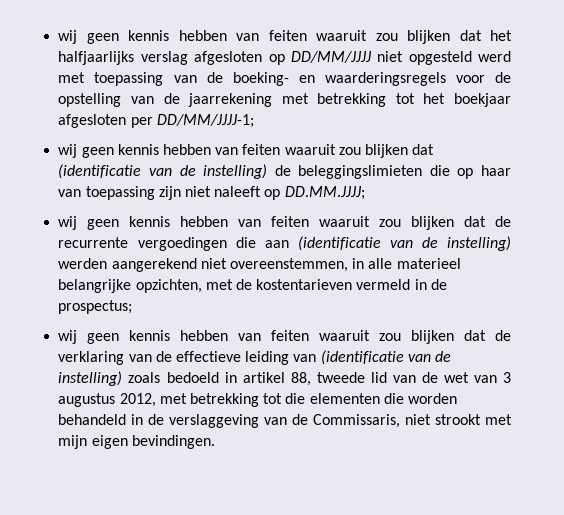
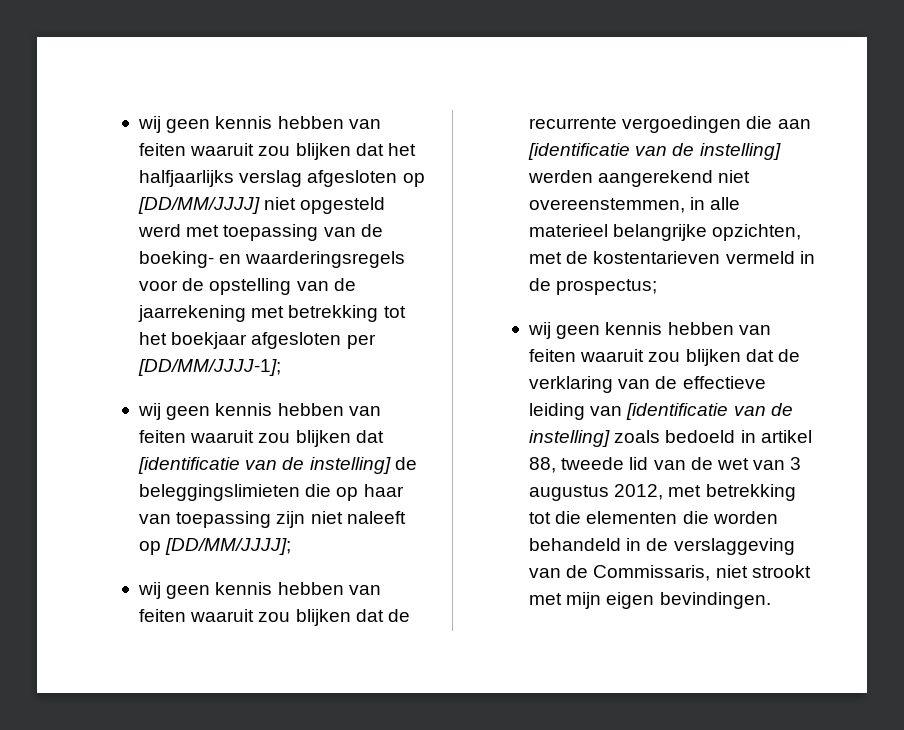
- wij geen kennis hebben van feiten waaruit zou blijken dat het halfjaarlijks verslag afgesloten op DD/MM/JJJJ niet opgesteld werd met toepassing van de boeking- en waarderingsregels voor de opstelling van de jaarrekening met betrekking tot het boekjaar afgesloten per DD/MM/JJJJ-1;
+ wij geen kennis hebben van feiten waaruit zou blijken dat het halfjaarlijks verslag afgesloten op [DD/MM/JJJJ] niet opgesteld werd met toepassing van de boeking- en waarderingsregels voor de opstelling van de jaarrekening met betrekking tot het boekjaar afgesloten per [DD/MM/JJJJ-1];
- wij geen kennis hebben van feiten waaruit zou blijken dat (identificatie van de instelling) de beleggingslimieten die op haar van toepassing zijn niet naleeft op DD.MM.JJJJ;
+ wij geen kennis hebben van feiten waaruit zou blijken dat [identificatie van de instelling] de beleggingslimieten die op haar van toepassing zijn niet naleeft op [DD/MM/JJJJ];
- wij geen kennis hebben van feiten waaruit zou blijken dat de recurrente vergoedingen die aan (identificatie van de instelling) werden aangerekend niet overeenstemmen, in alle materieel belangrijke opzichten, met de kostentarieven vermeld in de prospectus;
+ wij geen kennis hebben van feiten waaruit zou blijken dat de recurrente vergoedingen die aan [identificatie van de instelling] werden aangerekend niet overeenstemmen, in alle materieel belangrijke opzichten, met de kostentarieven vermeld in de prospectus;
- wij geen kennis hebben van feiten waaruit zou blijken dat de verklaring van de effectieve leiding van (identificatie van de instelling) zoals bedoeld in artikel 88, tweede lid van de wet van 3 augustus 2012, met betrekking tot die elementen die worden behandeld in de verslaggeving van de Commissaris, niet strookt met mijn eigen bevindingen.
+ wij geen kennis hebben van feiten waaruit zou blijken dat de verklaring van de effectieve leiding van [identificatie van de instelling] zoals bedoeld in artikel 88, tweede lid van de wet van 3 augustus 2012, met betrekking tot die elementen die worden behandeld in de verslaggeving van de Commissaris, niet strookt met mijn eigen bevindingen.

